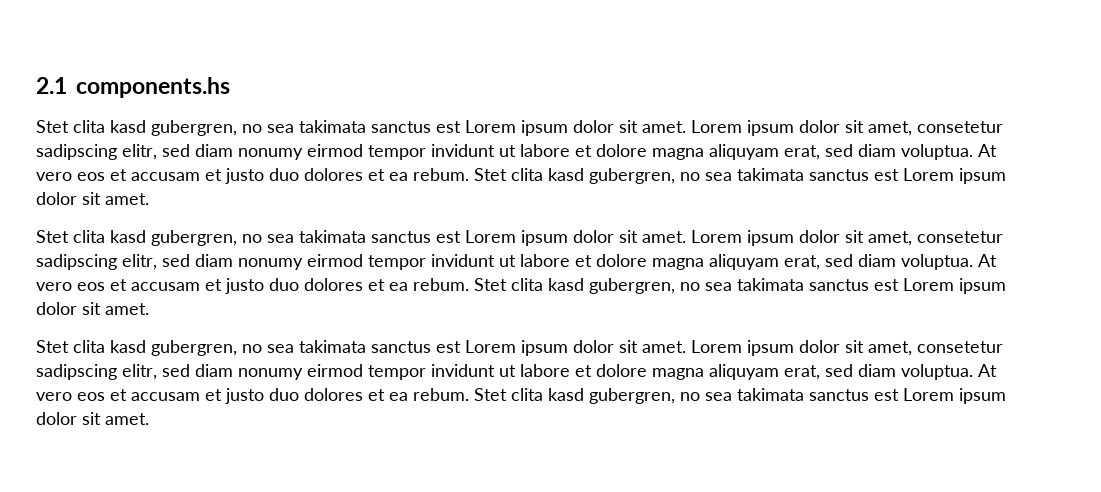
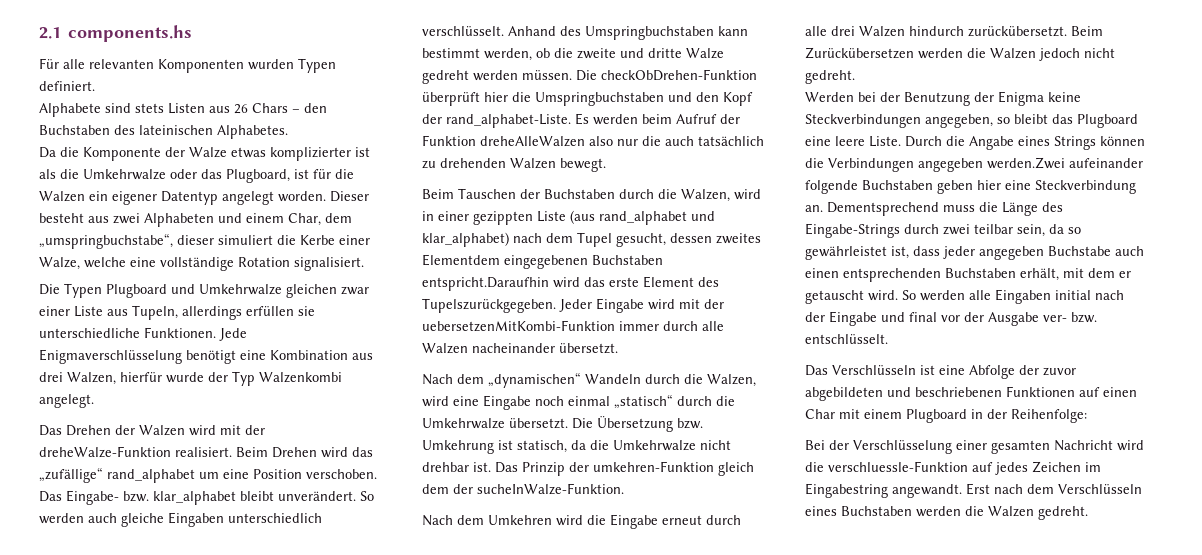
  2.1 components.hs
- Stet clita kasd gubergren, no sea takimata sanctus est Lorem ipsum dolor sit amet. Lorem ipsum dolor sit amet, consetetur sadipscing elitr, sed diam nonumy eirmod tempor invidunt ut labore et dolore magna aliquyam erat, sed diam voluptua. At vero eos et accusam et justo duo dolores et ea rebum. Stet clita kasd gubergren, no sea takimata sanctus est Lorem ipsum dolor sit amet.
- Stet clita kasd gubergren, no sea takimata sanctus est Lorem ipsum dolor sit amet. Lorem ipsum dolor sit amet, consetetur sadipscing elitr, sed diam nonumy eirmod tempor invidunt ut labore et dolore magna aliquyam erat, sed diam voluptua. At vero eos et accusam et justo duo dolores et ea rebum. Stet clita kasd gubergren, no sea takimata sanctus est Lorem ipsum dolor sit amet.
- Stet clita kasd gubergren, no sea takimata sanctus est Lorem ipsum dolor sit amet. Lorem ipsum dolor sit amet, consetetur sadipscing elitr, sed diam nonumy eirmod tempor invidunt ut labore et dolore magna aliquyam erat, sed diam voluptua. At vero eos et accusam et justo duo dolores et ea rebum. Stet clita kasd gubergren, no sea takimata sanctus est Lorem ipsum dolor sit amet.
+ Für alle relevanten Komponenten wurden Typen definiert.
+ Alphabete sind stets Listen aus 26 Chars – den Buchstaben des lateinischen Alphabetes.
+ Da die Komponente der Walze etwas komplizierter ist als die Umkehrwalze oder das Plugboard, ist für die Walzen ein eigener Datentyp angelegt worden. Dieser besteht aus zwei Alphabeten und einem Char, dem „umspringbuchstabe“, dieser simuliert die Kerbe einer Walze, welche eine vollständige Rotation signalisiert.
+ Die Typen Plugboard und Umkehrwalze gleichen zwar einer Liste aus Tupeln, allerdings erfüllen sie unterschiedliche Funktionen. Jede Enigmaverschlüsselung benötigt eine Kombination aus drei Walzen, hierfür wurde der Typ Walzenkombi angelegt.
+ Das Drehen der Walzen wird mit der dreheWalze-Funktion realisiert. Beim Drehen wird das „zufällige“ rand_alphabet um eine Position verschoben. Das Eingabe- bzw. klar_alphabet bleibt unverändert. So werden auch gleiche Eingaben unterschiedlich verschlüsselt. Anhand des Umspringbuchstaben kann bestimmt werden, ob die zweite und dritte Walze gedreht werden müssen. Die checkObDrehen-Funktion überprüft hier die Umspringbuchstaben und den Kopf der rand_alphabet-Liste. Es werden beim Aufruf der Funktion dreheAlleWalzen also nur die auch tatsächlich zu drehenden Walzen bewegt.
+ Beim Tauschen der Buchstaben durch die Walzen, wird in einer gezippten Liste (aus rand_alphabet und klar_alphabet) nach dem Tupel gesucht, dessen zweites Elementdem eingegebenen Buchstaben entspricht.Daraufhin wird das erste Element des Tupelszurückgegeben. Jeder Eingabe wird mit der uebersetzenMitKombi-Funktion immer durch alle Walzen nacheinander übersetzt.
+ Nach dem „dynamischen“ Wandeln durch die Walzen, wird eine Eingabe noch einmal „statisch“ durch die Umkehrwalze übersetzt. Die Übersetzung bzw. Umkehrung ist statisch, da die Umkehrwalze nicht drehbar ist. Das Prinzip der umkehren-Funktion gleich dem der sucheInWalze-Funktion.
+ Nach dem Umkehren wird die Eingabe erneut durch alle drei Walzen hindurch zurückübersetzt. Beim Zurückübersetzen werden die Walzen jedoch nicht gedreht.
+ Werden bei der Benutzung der Enigma keine Steckverbindungen angegeben, so bleibt das Plugboard eine leere Liste. Durch die Angabe eines Strings können die Verbindungen angegeben werden.Zwei aufeinander folgende Buchstaben geben hier eine Steckverbindung an. Dementsprechend muss die Länge des Eingabe-Strings durch zwei teilbar sein, da so gewährleistet ist, dass jeder angegeben Buchstabe auch einen entsprechenden Buchstaben erhält, mit dem er getauscht wird. So werden alle Eingaben initial nach der Eingabe und final vor der Ausgabe ver- bzw. entschlüsselt.
+ Das Verschlüsseln ist eine Abfolge der zuvor abgebildeten und beschriebenen Funktionen auf einen Char mit einem Plugboard in der Reihenfolge:
+ Bei der Verschlüsselung einer gesamten Nachricht wird die verschluessle-Funktion auf jedes Zeichen im Eingabestring angewandt. Erst nach dem Verschlüsseln eines Buchstaben werden die Walzen gedreht.

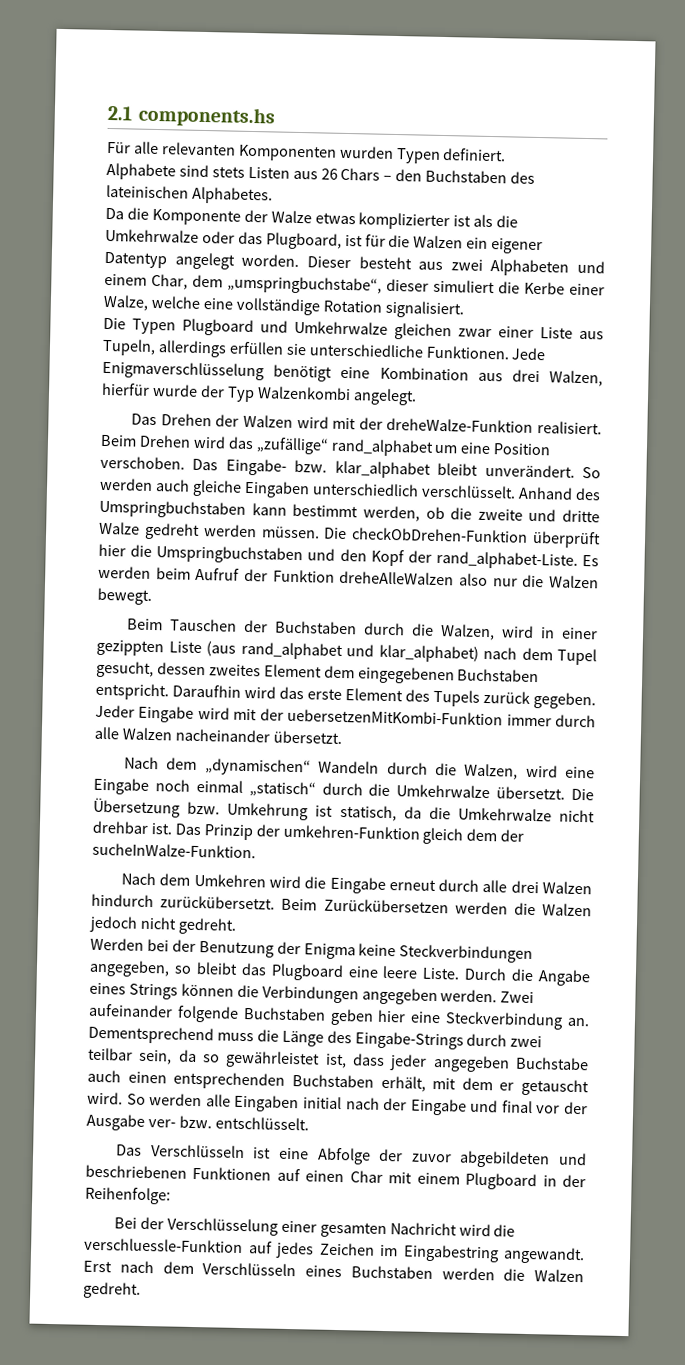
- Es werden beim Aufruf der Funktion dreheAlleWalzen also nur die auch tatsächlich zu drehenden Walzen bewegt.
+ Es werden beim Aufruf der Funktion dreheAlleWalzen also nur die Walzen bewegt.
- Beim Tauschen der Buchstaben durch die Walzen, wird in einer gezippten Liste (aus rand_alphabet und klar_alphabet) nach dem Tupel gesucht, dessen zweites Elementdem eingegebenen Buchstaben entspricht.Daraufhin wird das erste Element des Tupelszurückgegeben.
+ Beim Tauschen der Buchstaben durch die Walzen, wird in einer gezippten Liste (aus rand_alphabet und klar_alphabet) nach dem Tupel gesucht, dessen zweites Element dem eingegebenen Buchstaben entspricht. Daraufhin wird das erste Element des Tupels zurück gegeben.
- Durch die Angabe eines Strings können die Verbindungen angegeben werden.Zwei aufeinander folgende Buchstaben geben hier eine Steckverbindung an.
+ Durch die Angabe eines Strings können die Verbindungen angegeben werden. Zwei aufeinander folgende Buchstaben geben hier eine Steckverbindung an.

